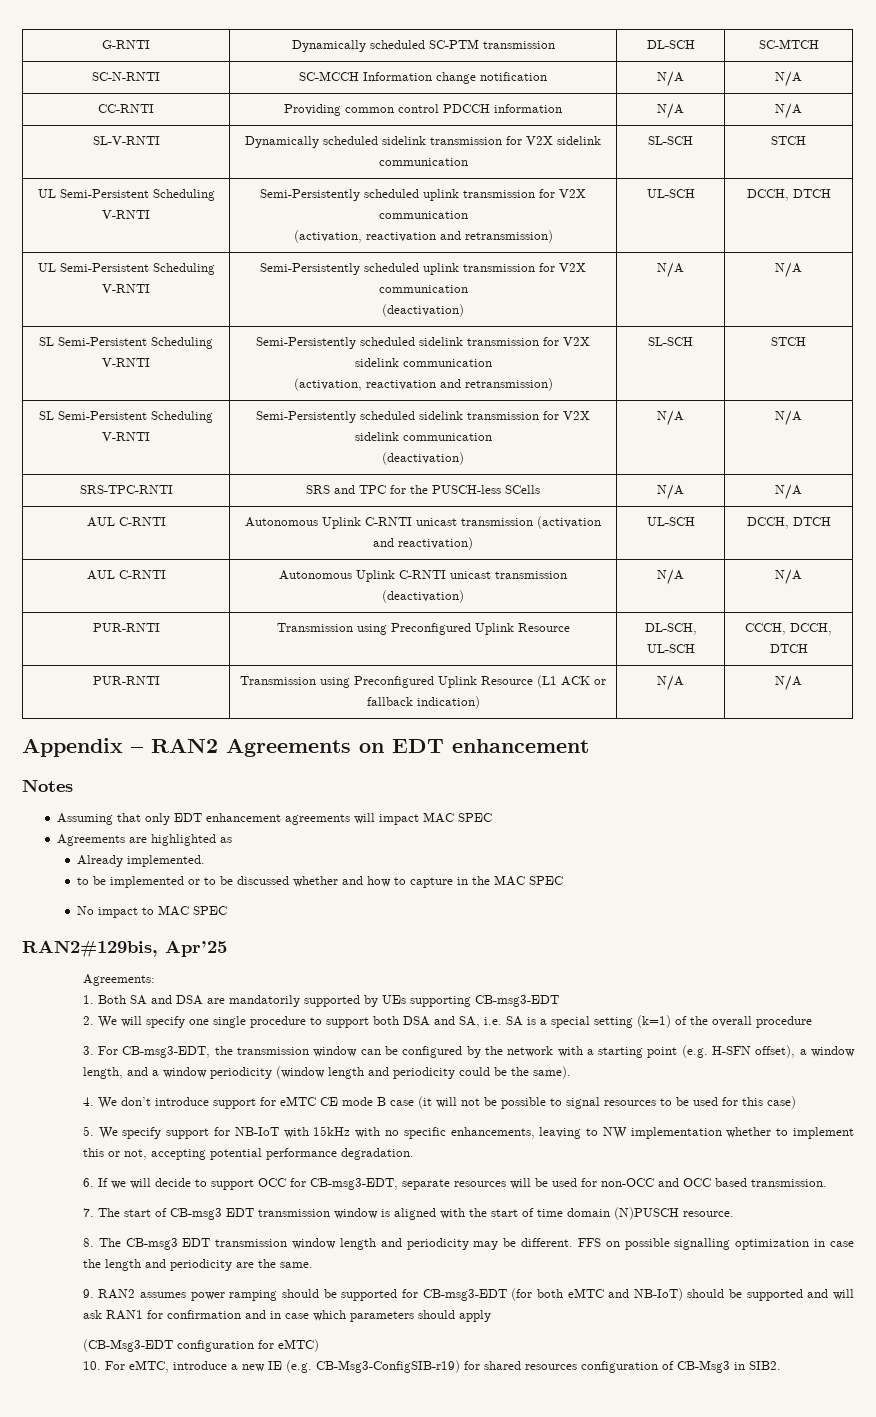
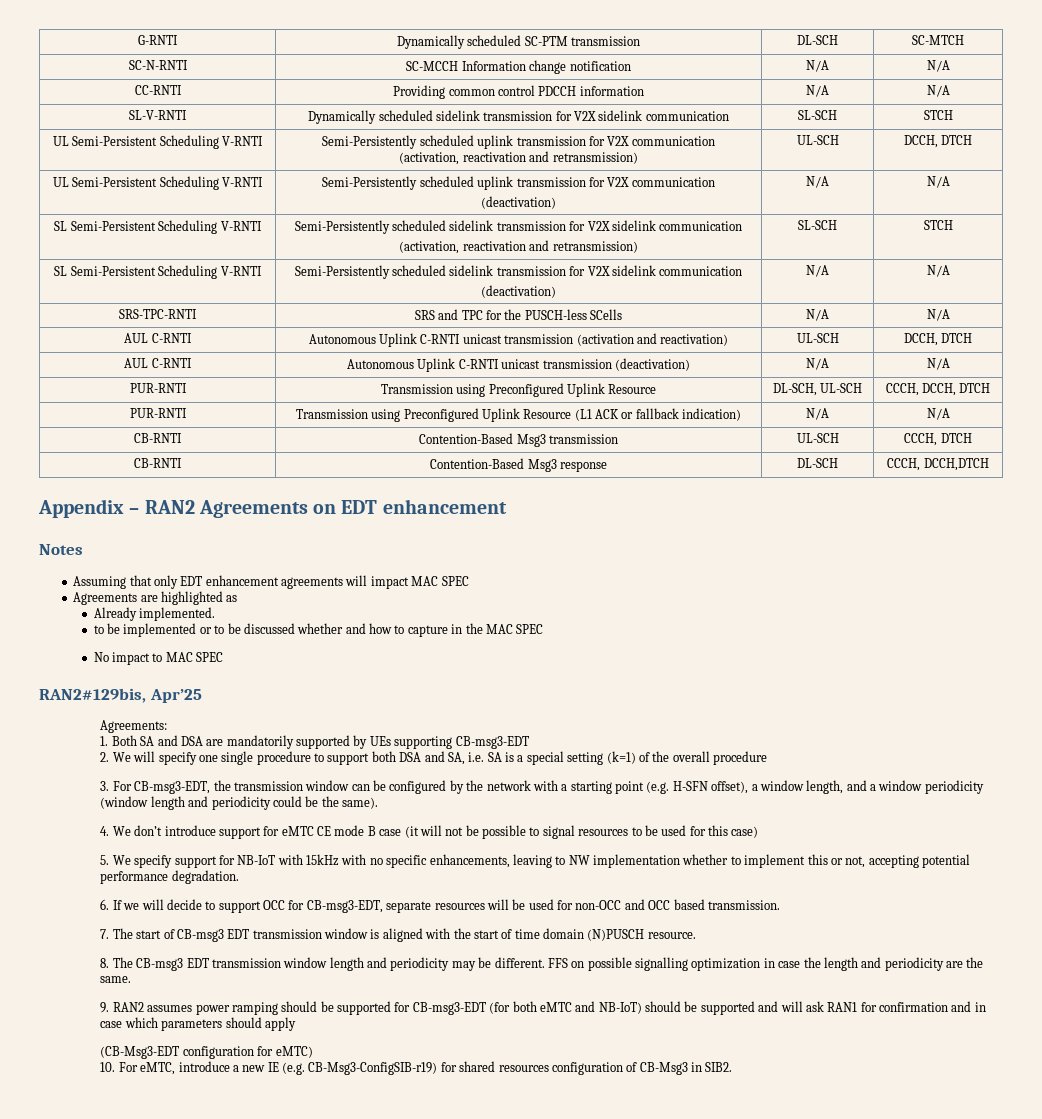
+ CB-RNTI | Contention-Based Msg3 transmission | UL-SCH | CCCH, DTCH
+ CB-RNTI | Contention-Based Msg3 response | DL-SCH | CCCH, DCCH,DTCH

